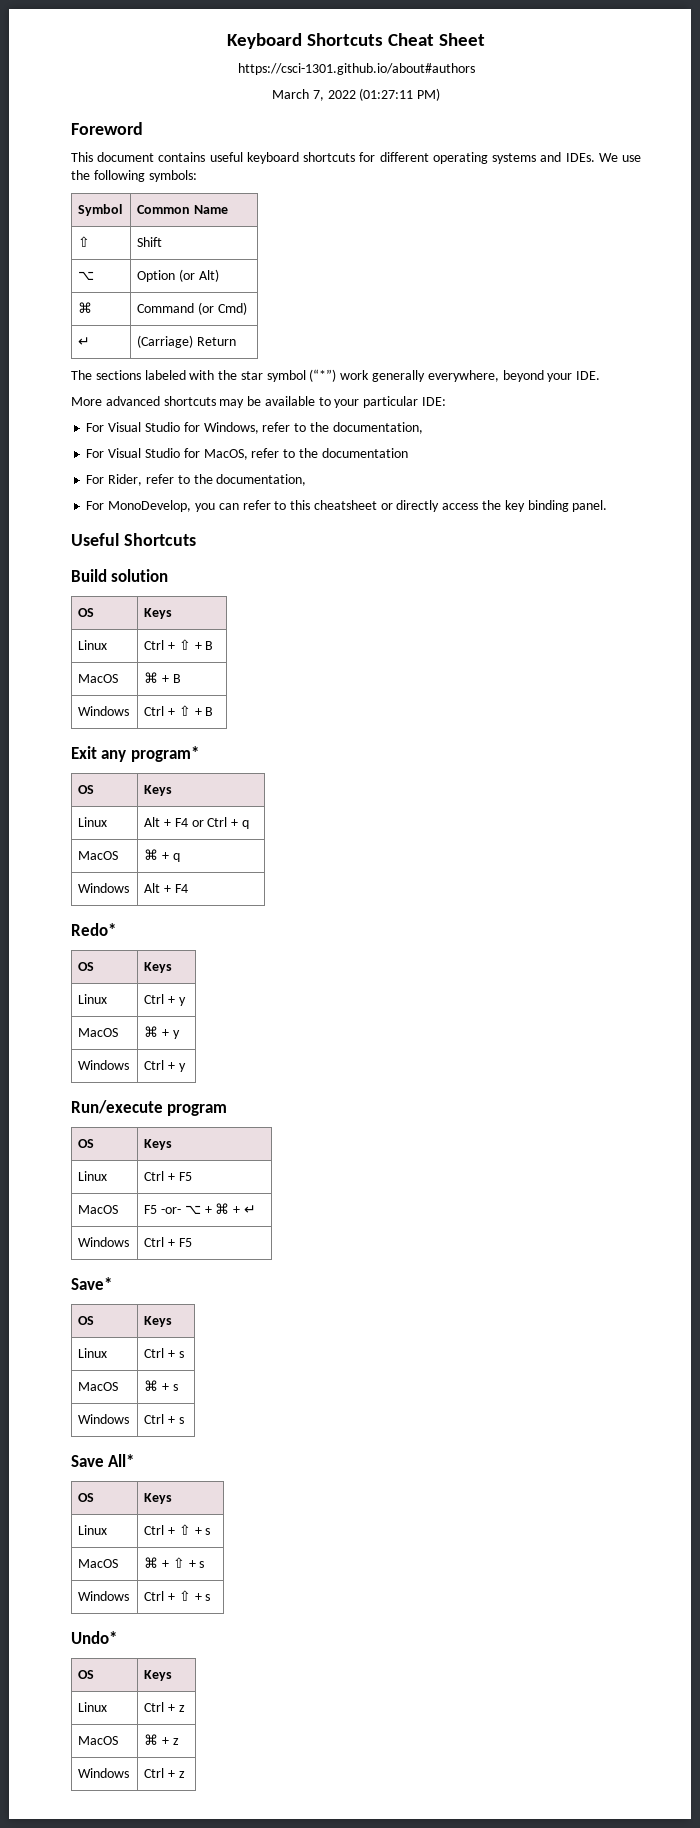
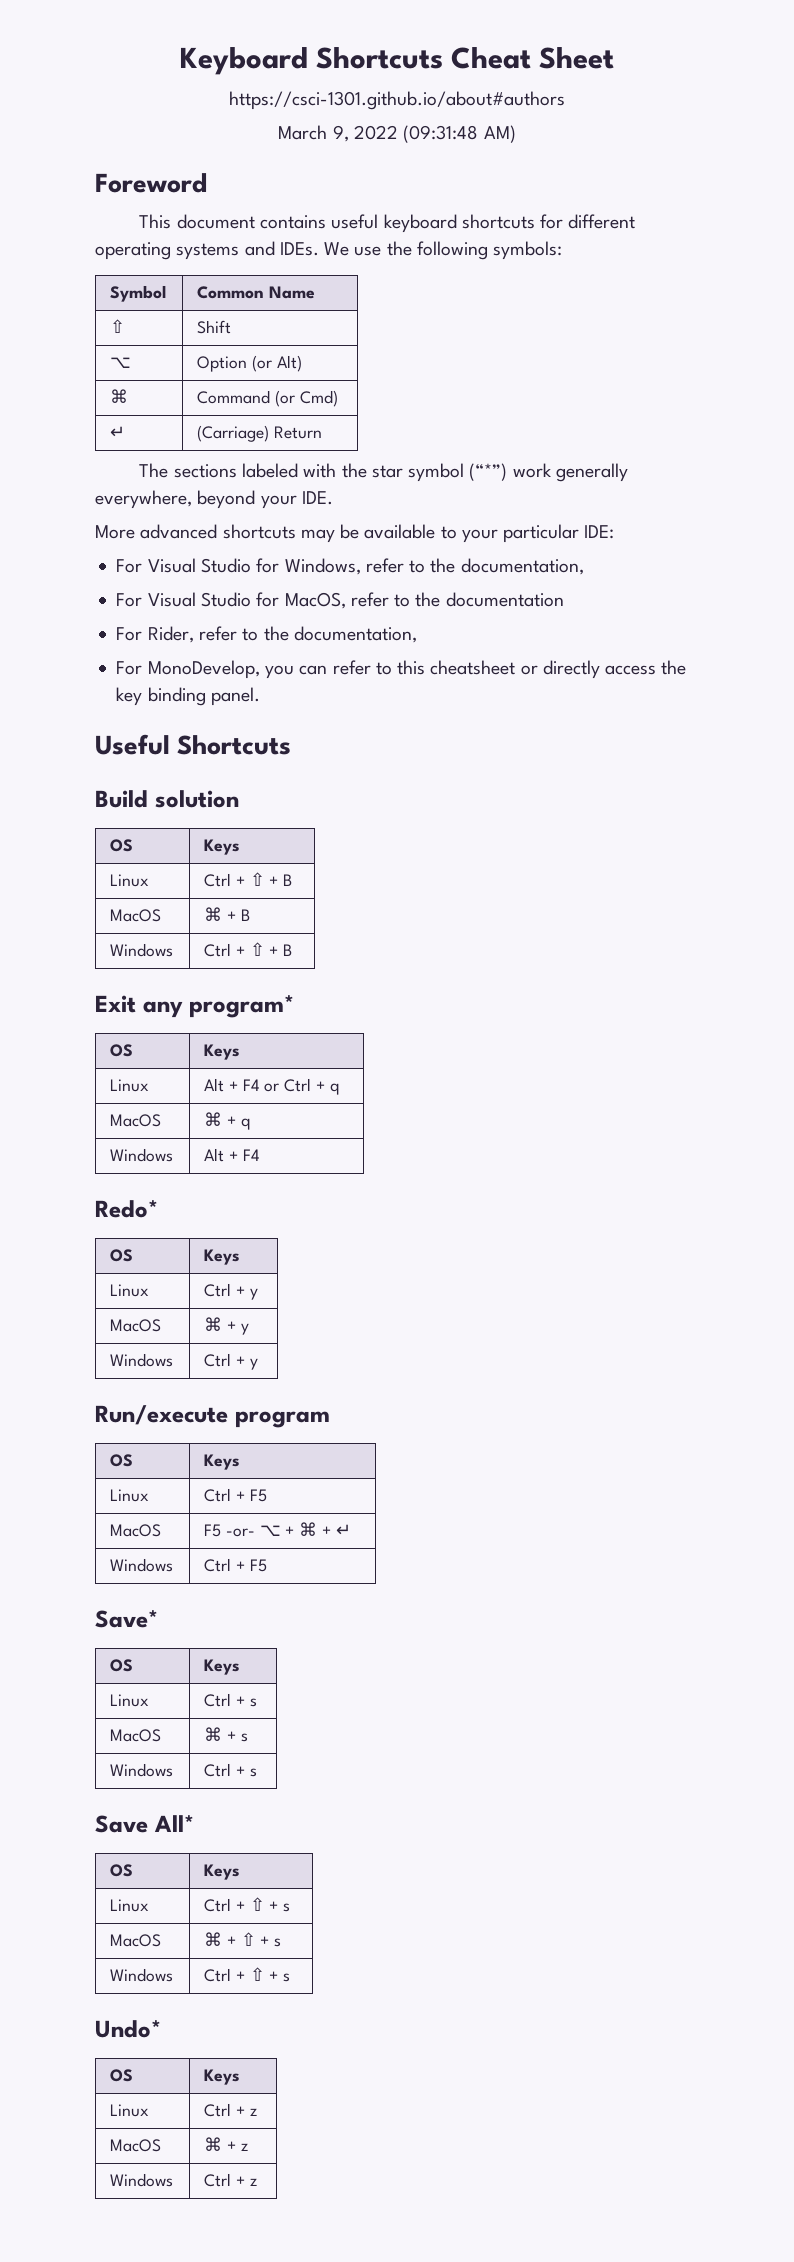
- March 7, 2022 (01:27:11 PM)
+ March 9, 2022 (09:31:48 AM)

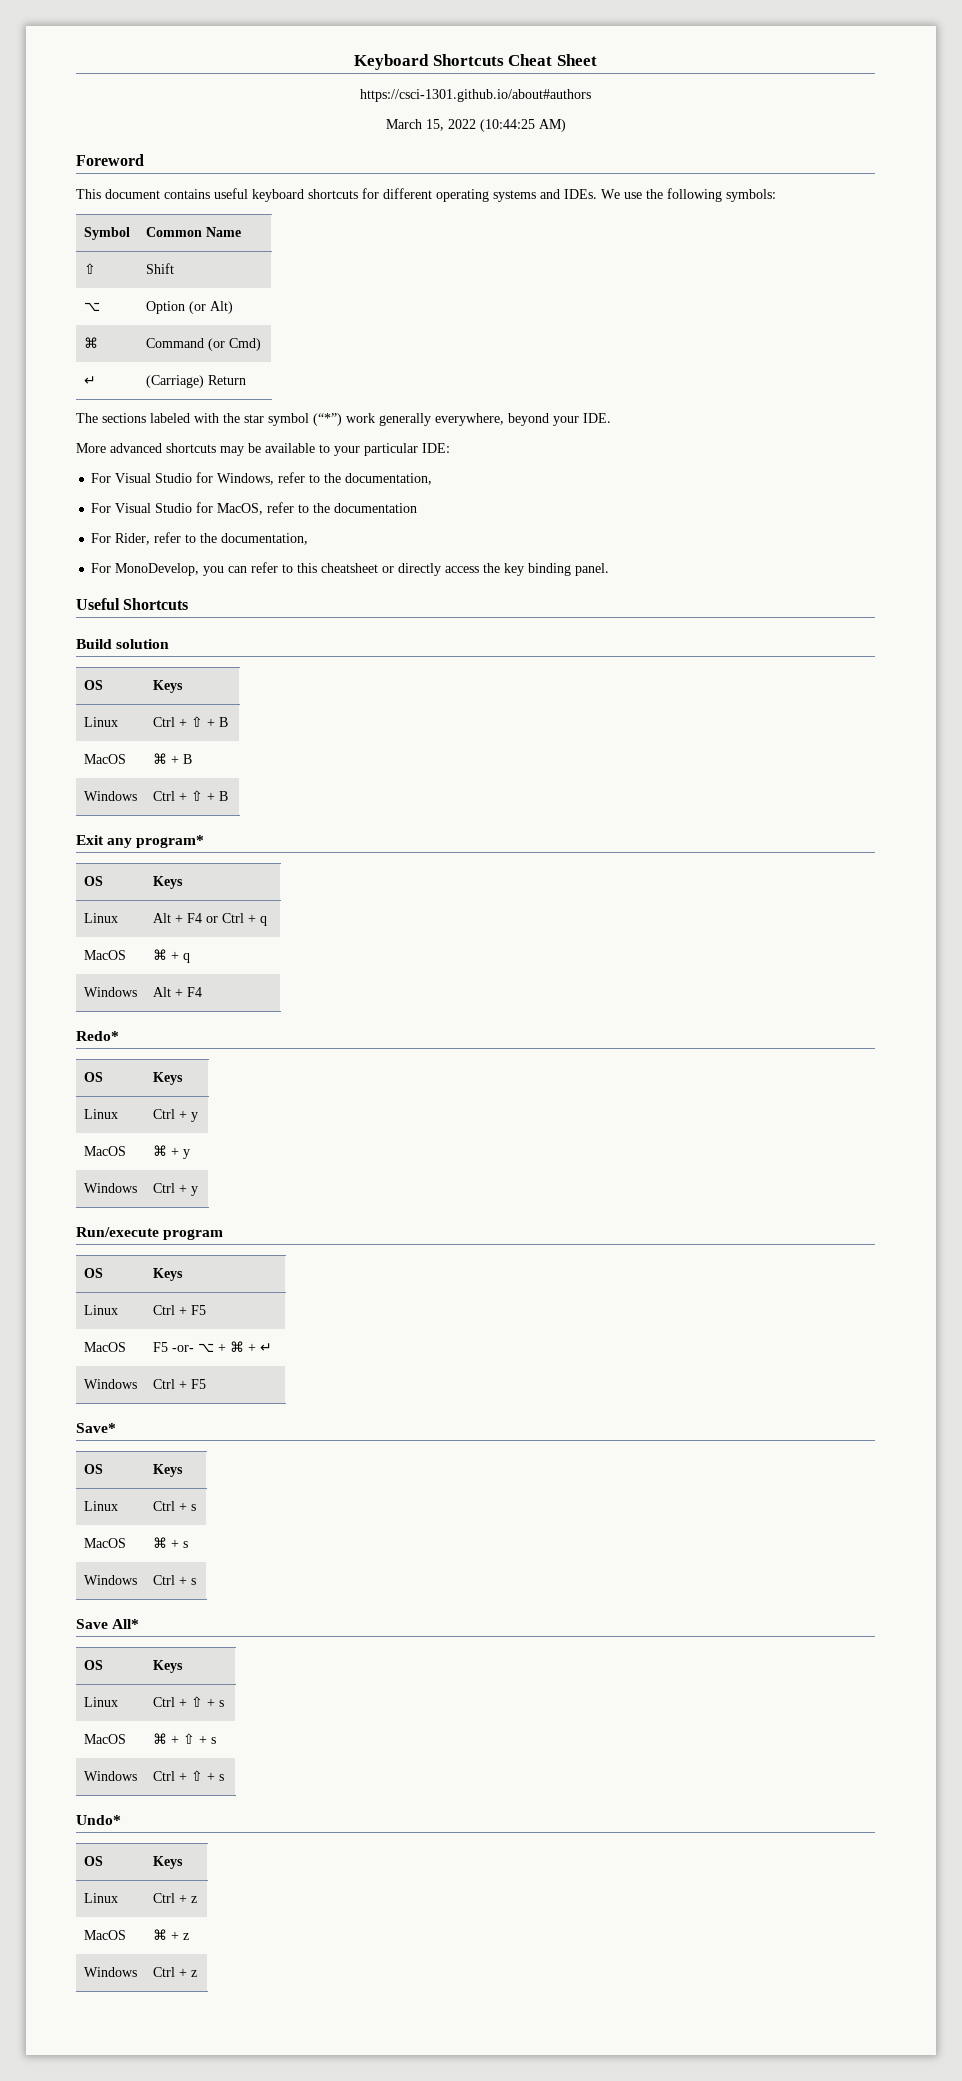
- March 9, 2022 (09:31:48 AM)
+ March 15, 2022 (10:44:25 AM)

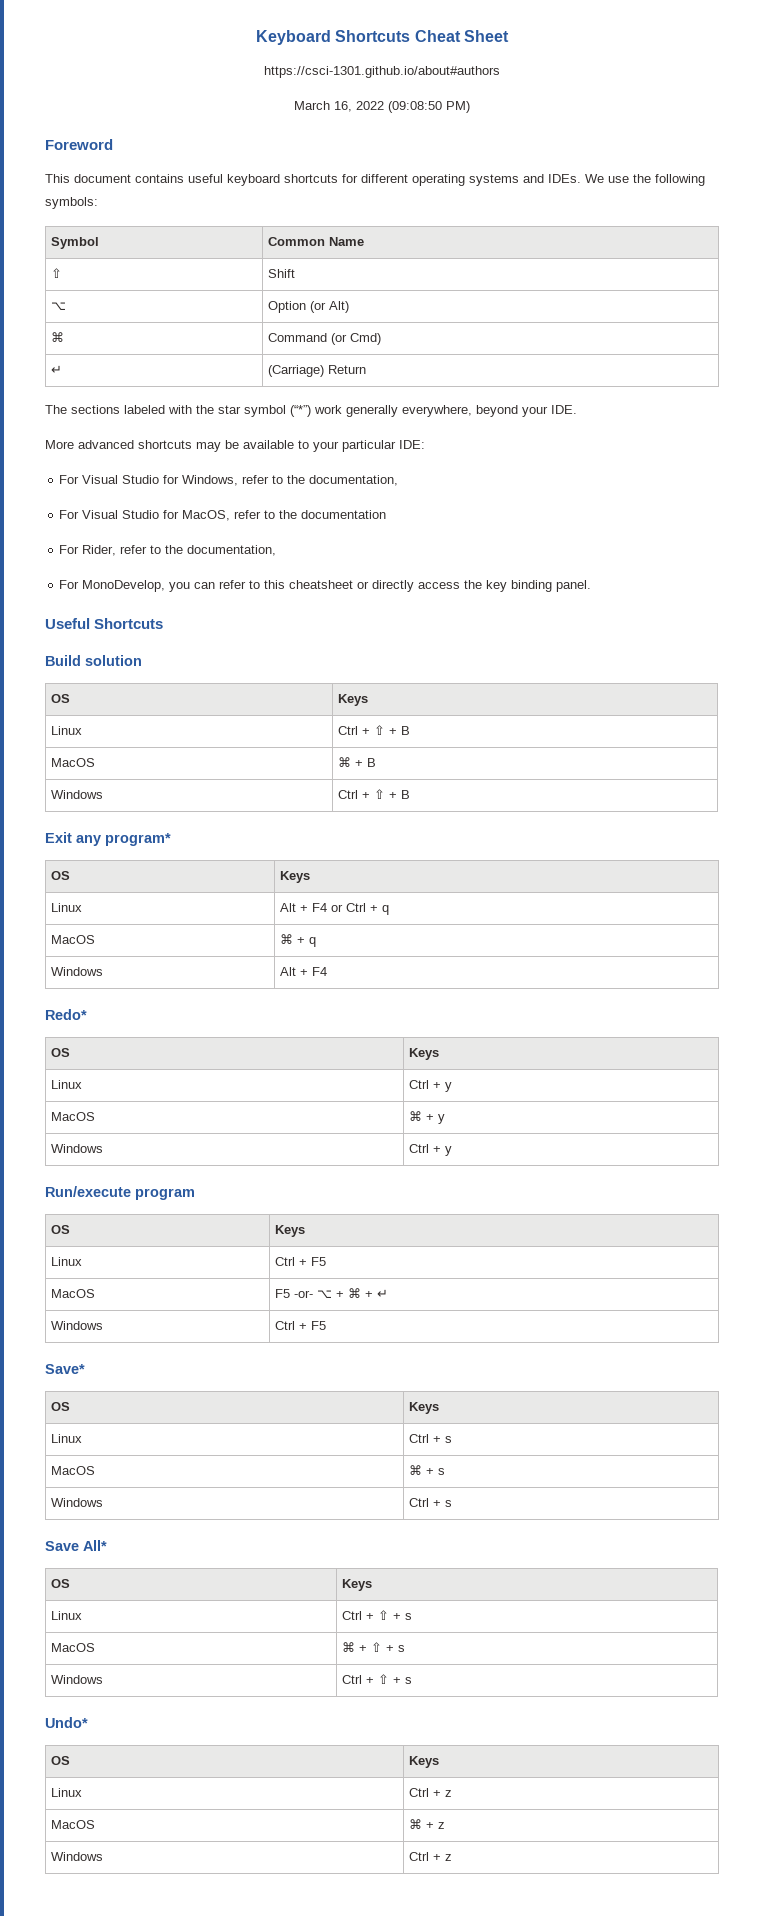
- March 15, 2022 (10:44:25 AM)
+ March 16, 2022 (09:08:50 PM)

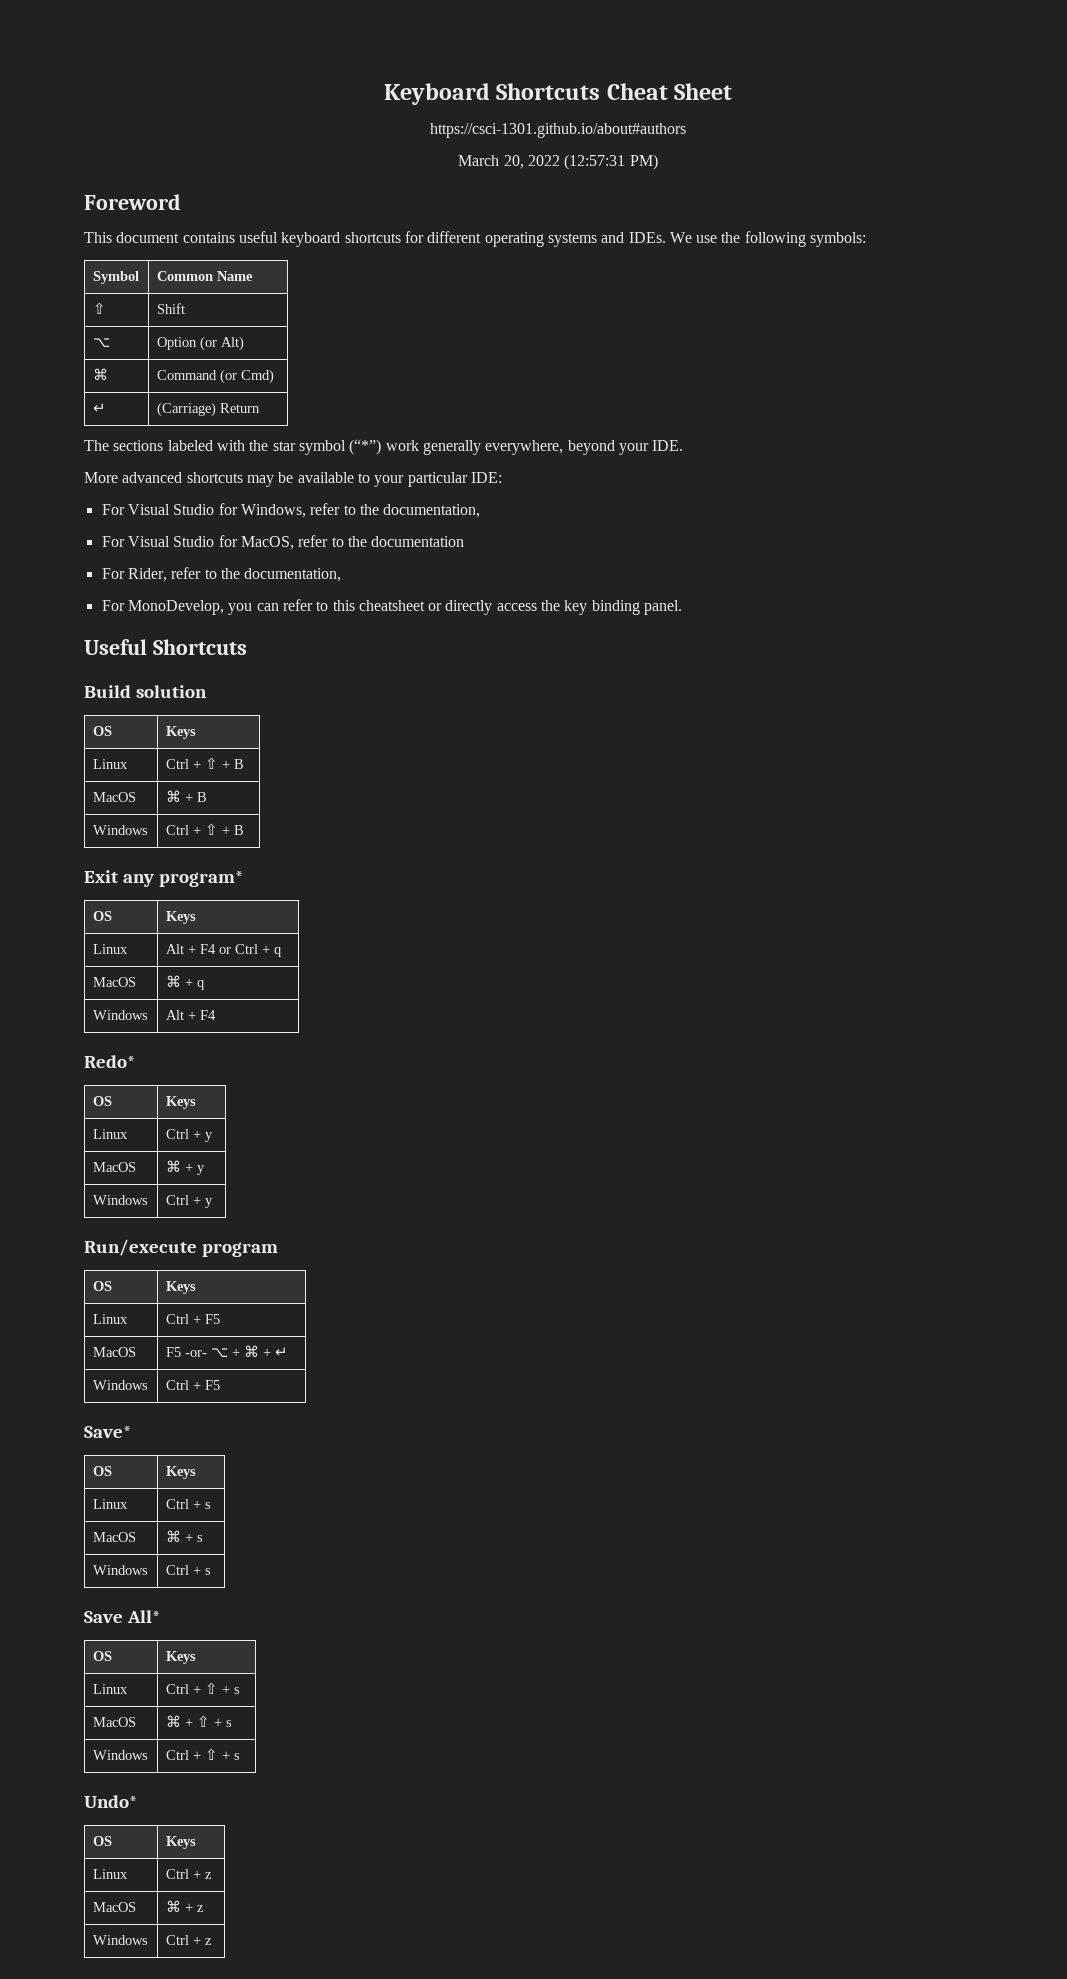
- March 16, 2022 (09:08:50 PM)
+ March 20, 2022 (12:57:31 PM)

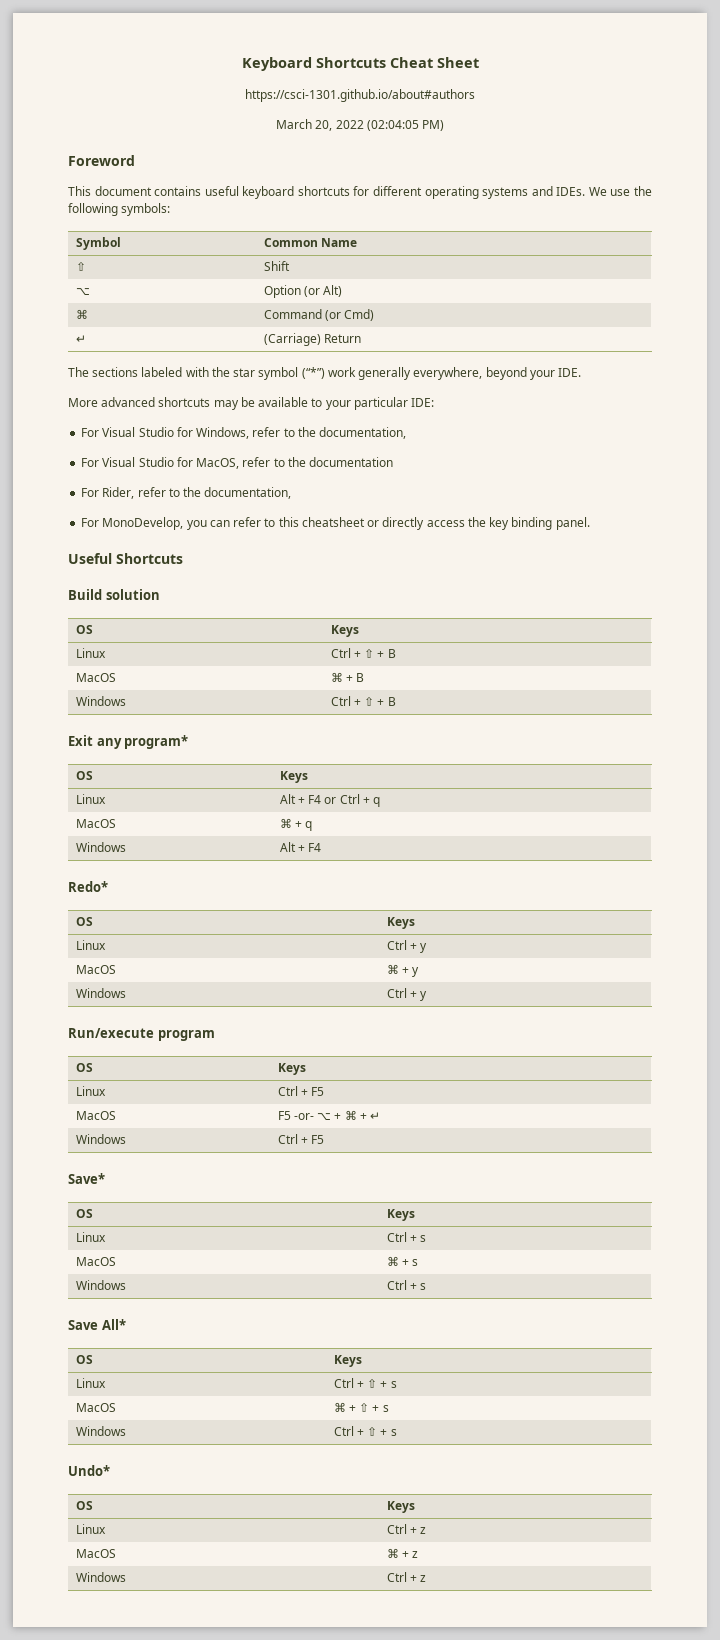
- March 20, 2022 (12:57:31 PM)
+ March 20, 2022 (02:04:05 PM)

